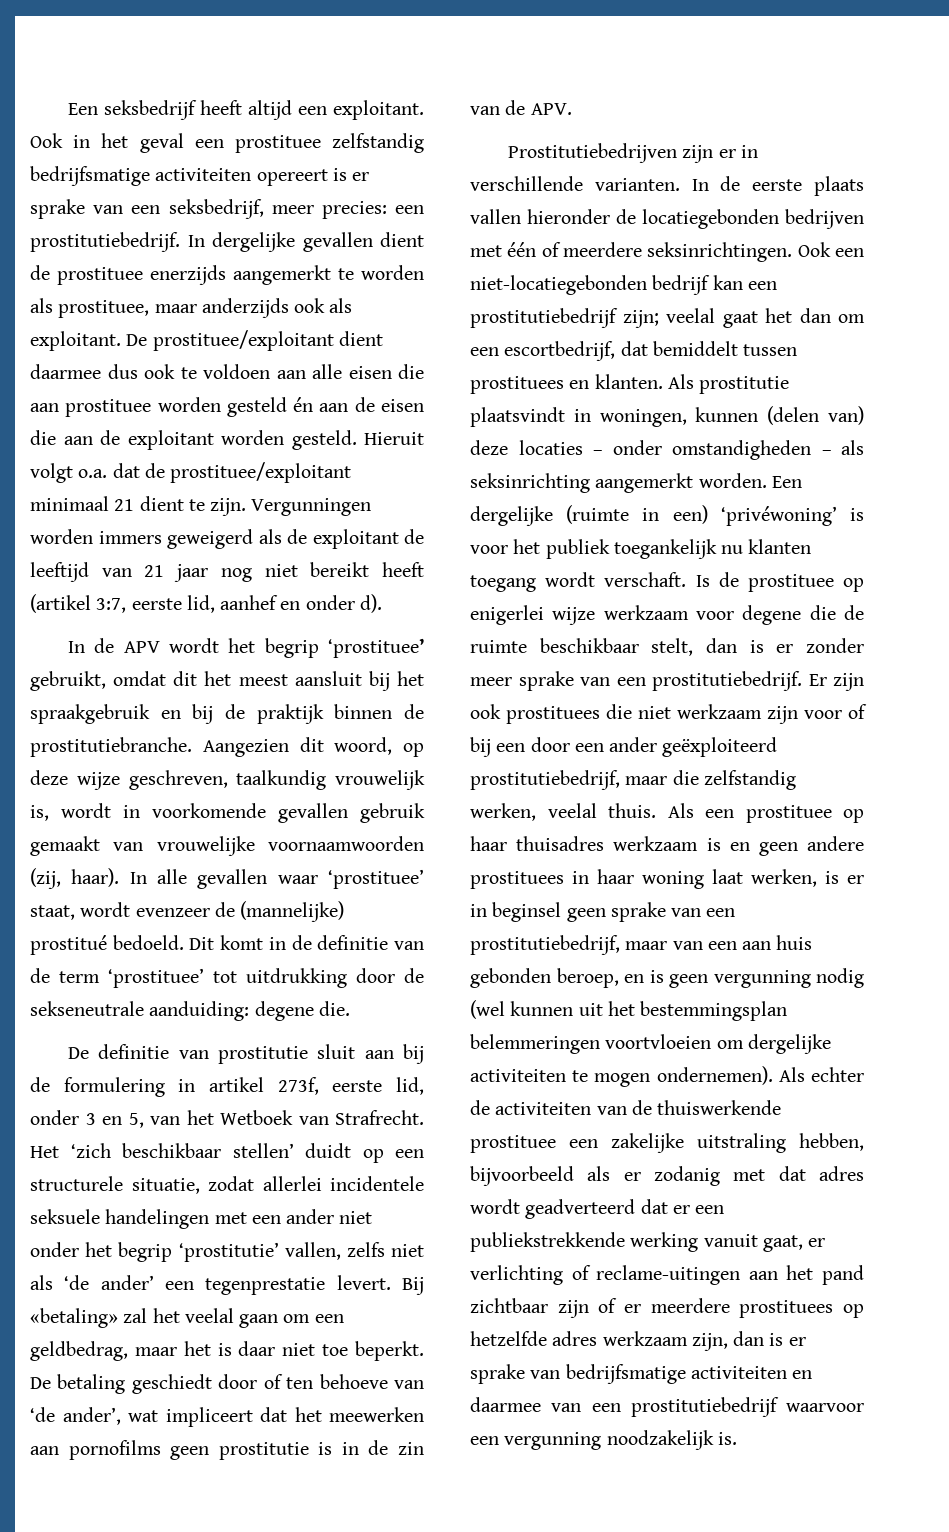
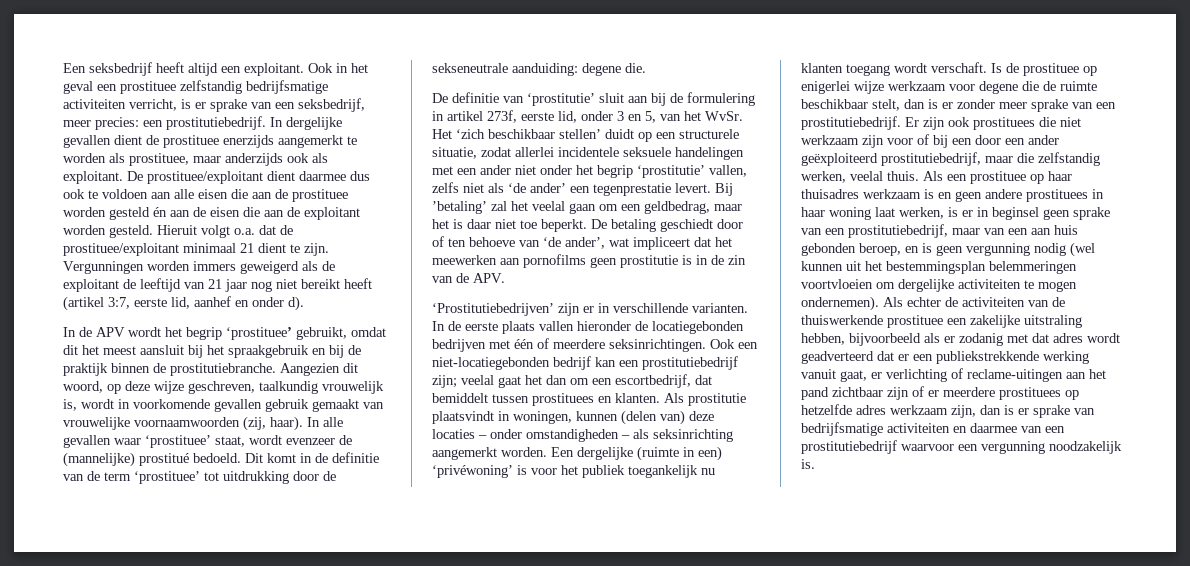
- Ook in het geval een prostituee zelfstandig bedrijfsmatige activiteiten opereert is er sprake van een seksbedrijf, meer precies: een prostitutiebedrijf.
+ Ook in het geval een prostituee zelfstandig bedrijfsmatige activiteiten verricht, is er sprake van een seksbedrijf, meer precies: een prostitutiebedrijf.
- De prostituee/exploitant dient daarmee dus ook te voldoen aan alle eisen die aan prostituee worden gesteld én aan de eisen die aan de exploitant worden gesteld.
+ De prostituee/exploitant dient daarmee dus ook te voldoen aan alle eisen die aan de prostituee worden gesteld én aan de eisen die aan de exploitant worden gesteld.
- De definitie van prostitutie sluit aan bij de formulering in artikel 273f, eerste lid, onder 3 en 5, van het Wetboek van Strafrecht.
+ De definitie van ‘prostitutie’ sluit aan bij de formulering in artikel 273f, eerste lid, onder 3 en 5, van het WvSr.
- Bij «betaling» zal het veelal gaan om een geldbedrag, maar het is daar niet toe beperkt.
+ Bij ’betaling’ zal het veelal gaan om een geldbedrag, maar het is daar niet toe beperkt.
- Prostitutiebedrijven zijn er in verschillende varianten.
+ ‘Prostitutiebedrijven’ zijn er in verschillende varianten.

